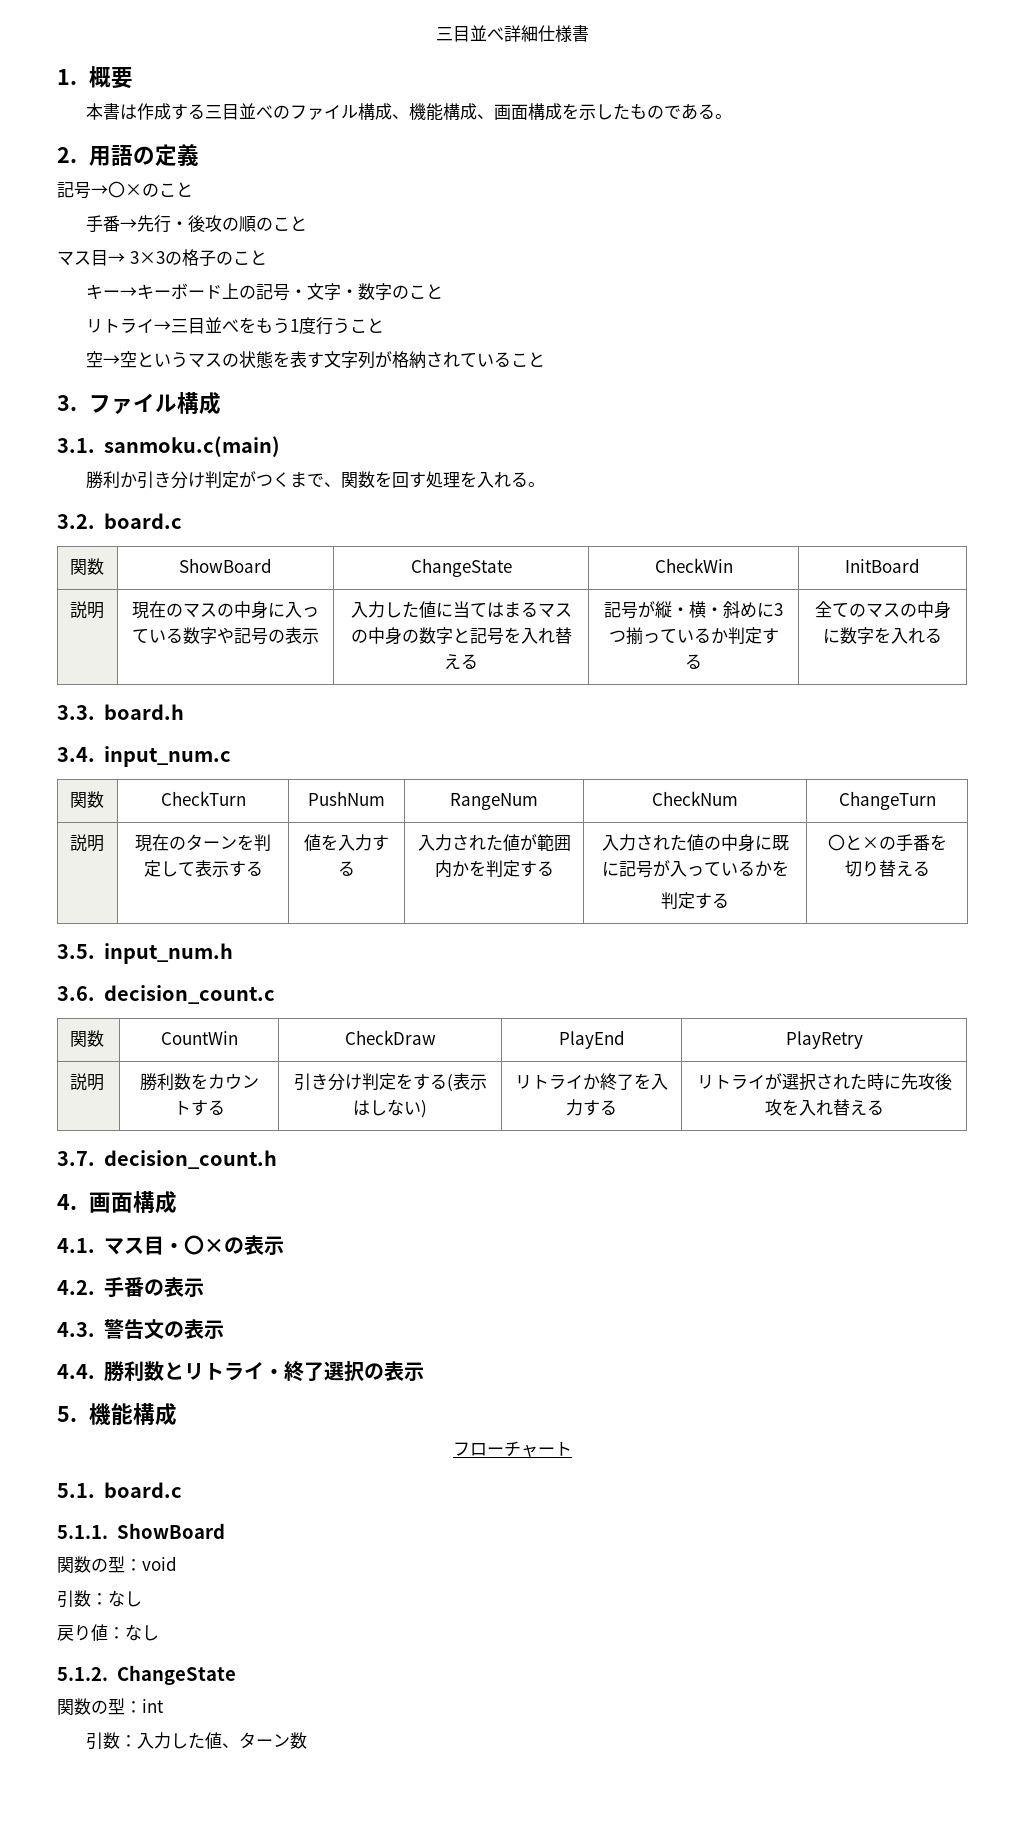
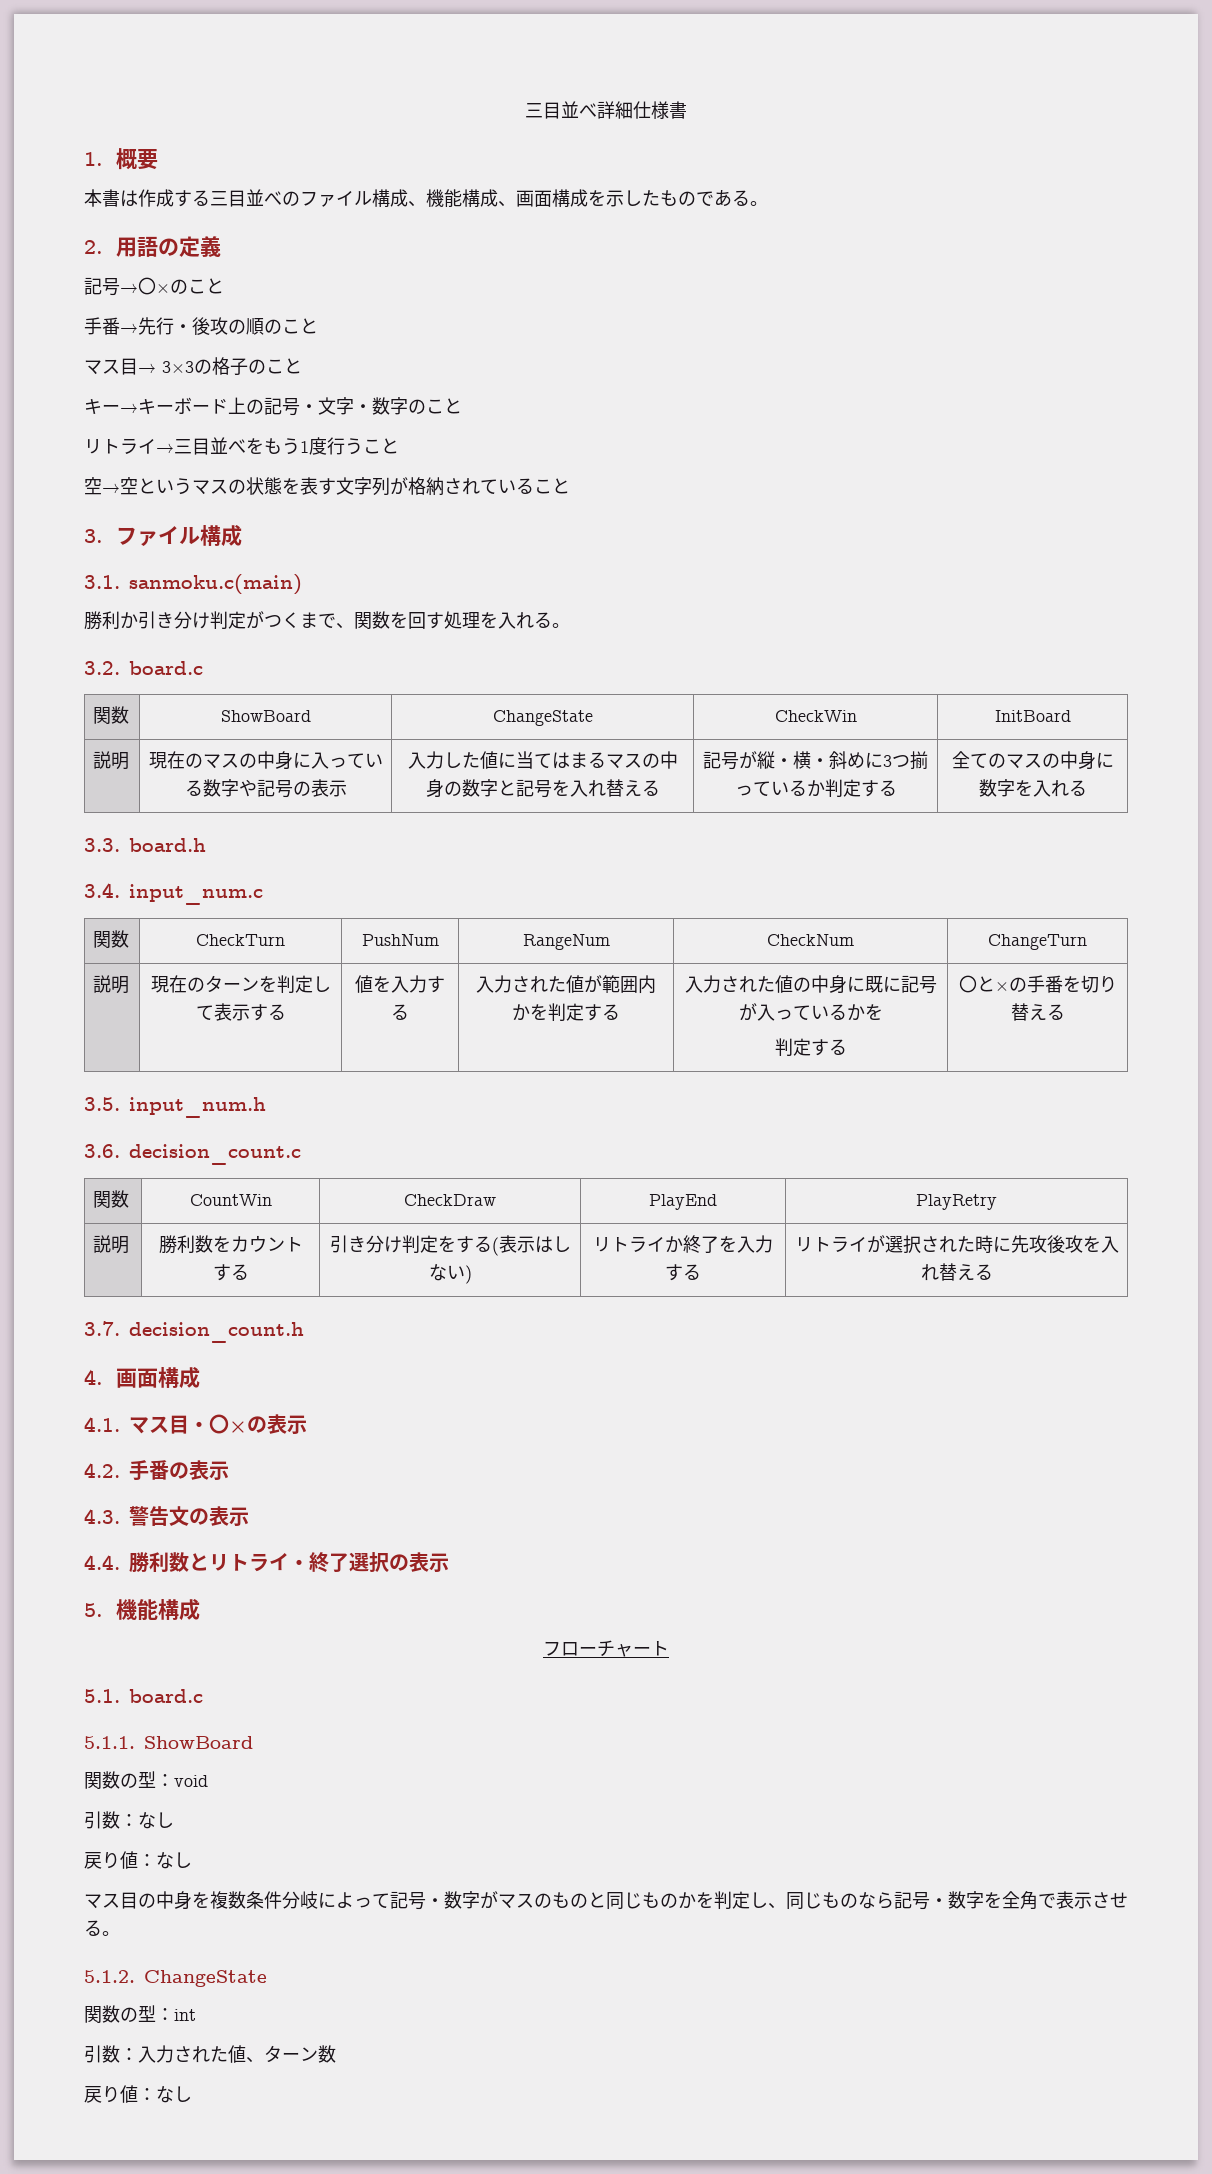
+ マス目の中身を複数条件分岐によって記号・数字がマスのものと同じものかを判定し、同じものなら記号・数字を全角で表示させる。
- 引数：入力した値、ターン数
+ 引数：入力された値、ターン数
+ 戻り値：なし

